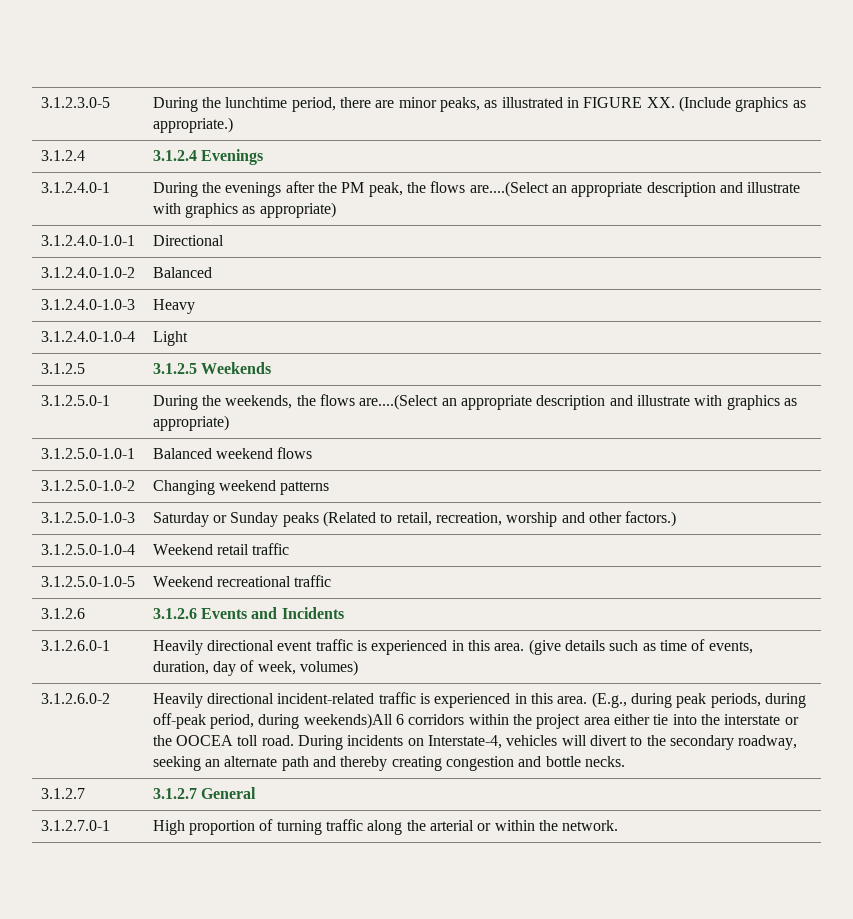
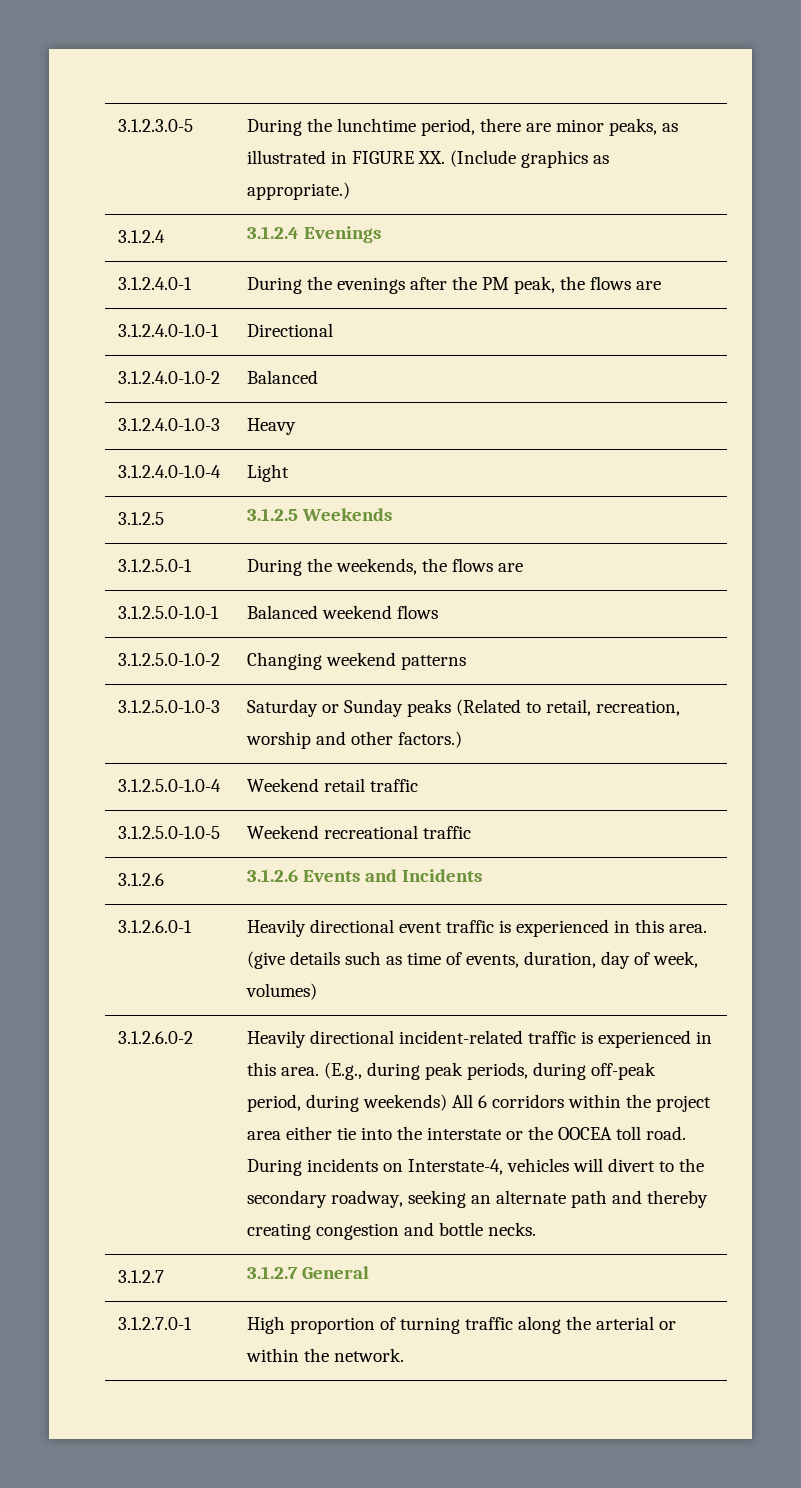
- 3.1.2.4.0-1 | During the evenings after the PM peak, the flows are....(Select an appropriate description and illustrate with graphics as appropriate)
+ 3.1.2.4.0-1 | During the evenings after the PM peak, the flows are
- 3.1.2.5.0-1 | During the weekends, the flows are....(Select an appropriate description and illustrate with graphics as appropriate)
+ 3.1.2.5.0-1 | During the weekends, the flows are
- (E.g., during peak periods, during off-peak period, during weekends)All 6 corridors within the project area either tie into the interstate or the OOCEA toll road.
+ (E.g., during peak periods, during off-peak period, during weekends) All 6 corridors within the project area either tie into the interstate or the OOCEA toll road.

